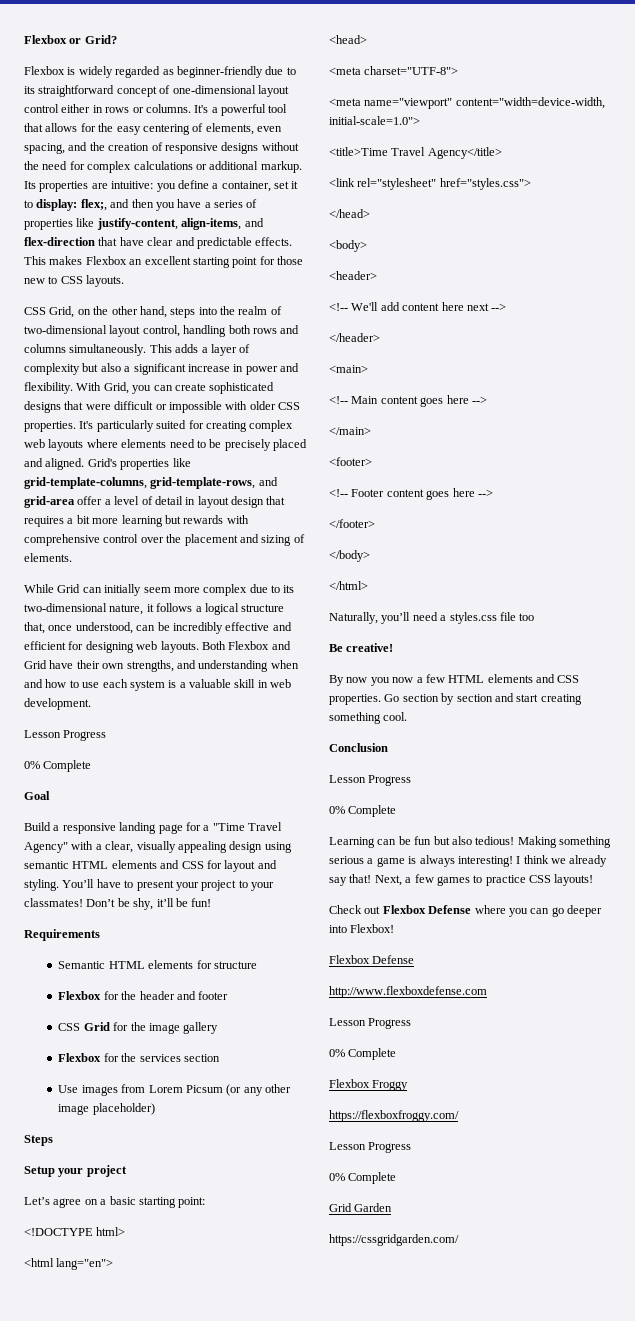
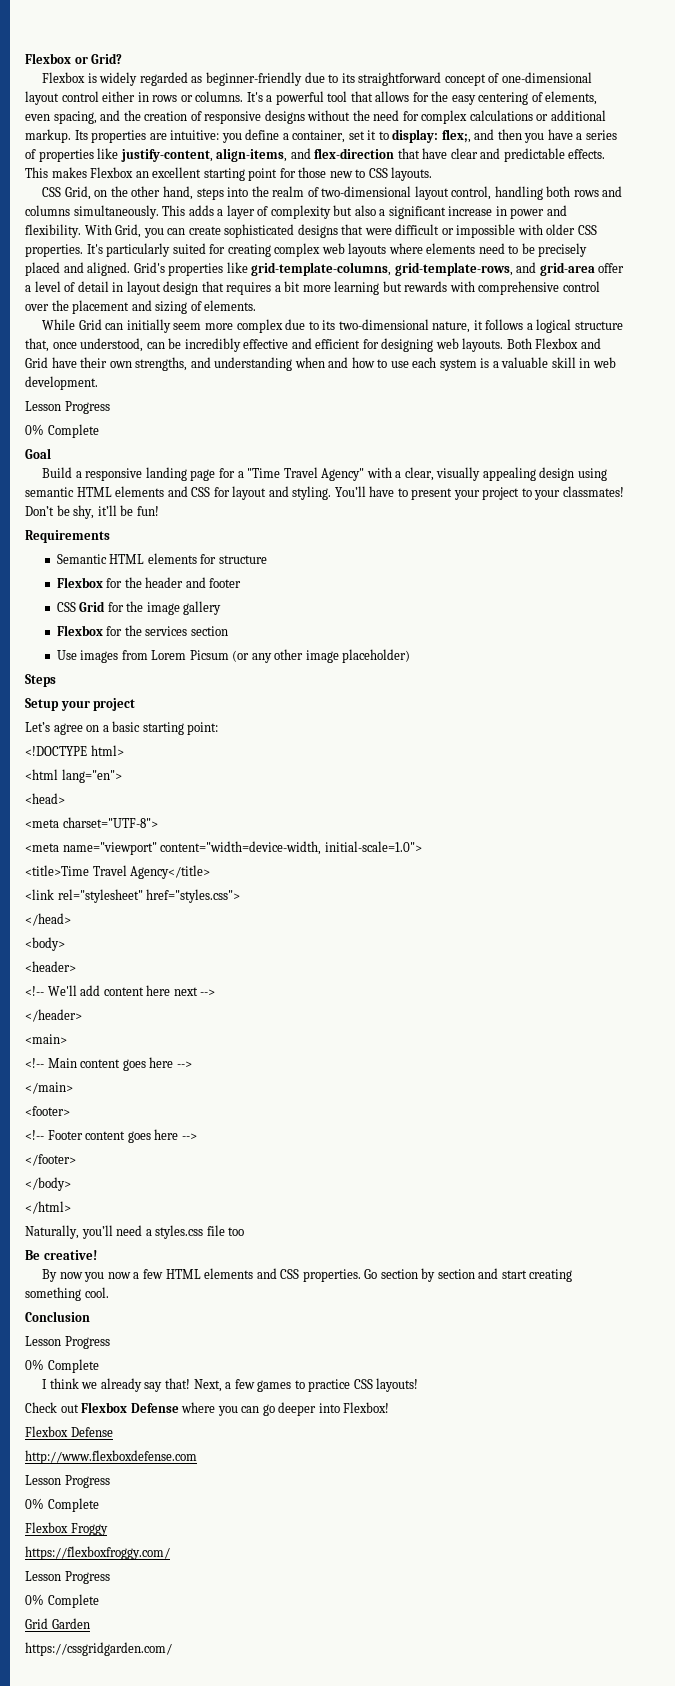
- Learning can be fun but also tedious! Making something serious a game is always interesting!

